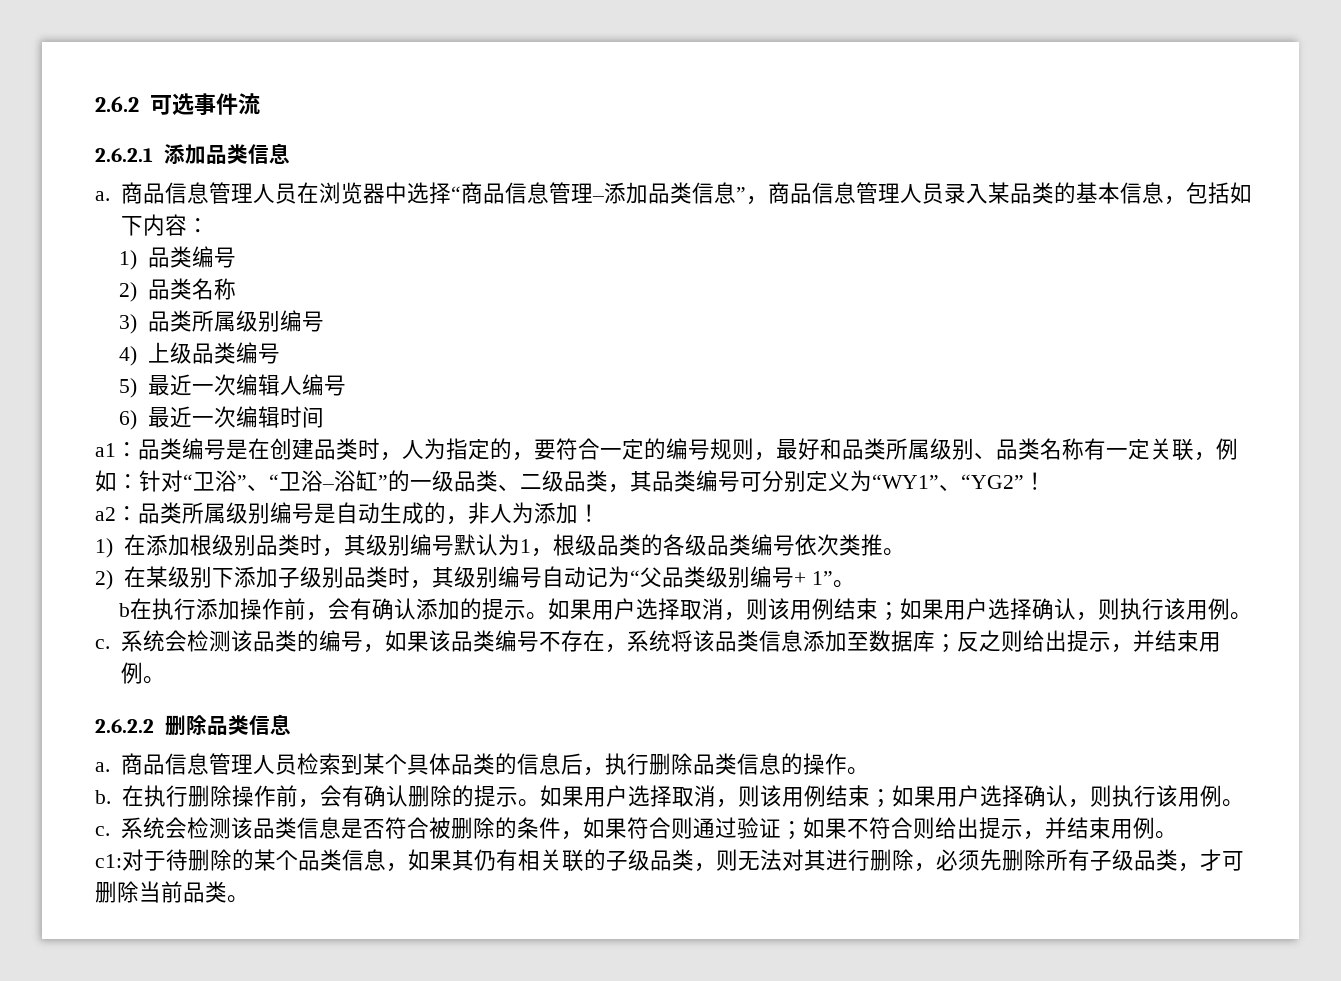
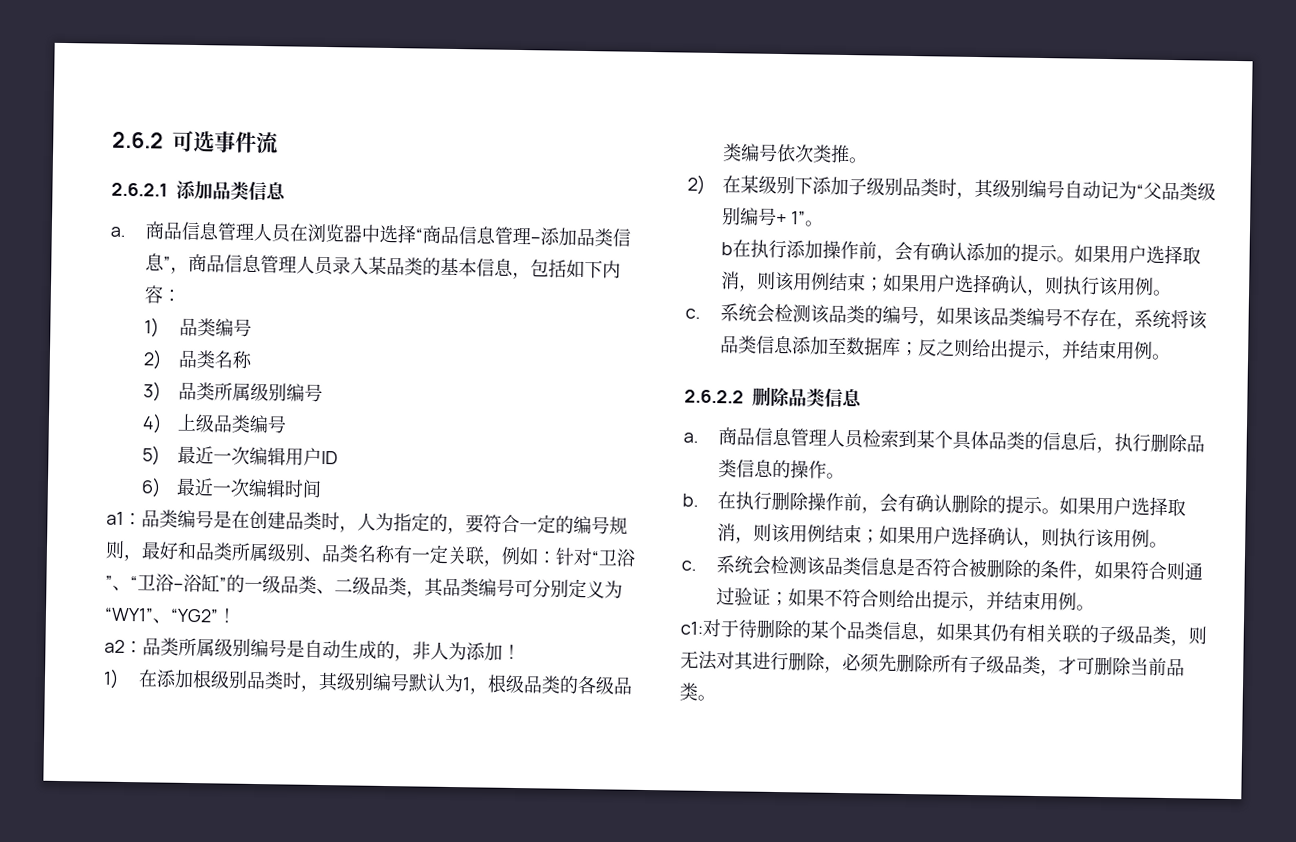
- 5)最近一次编辑人编号
+ 5)最近一次编辑用户ID

